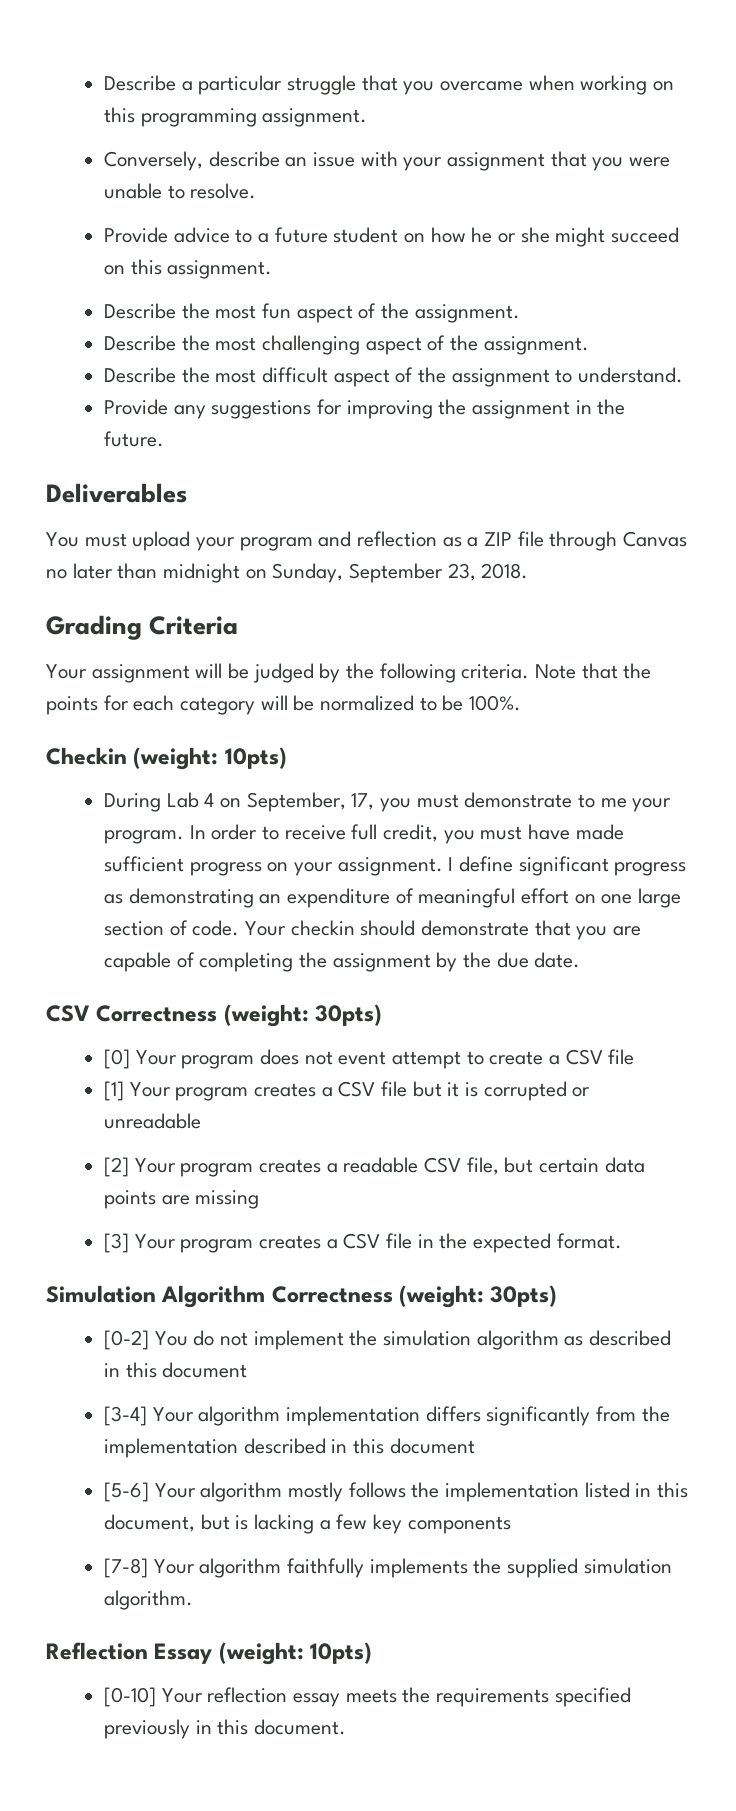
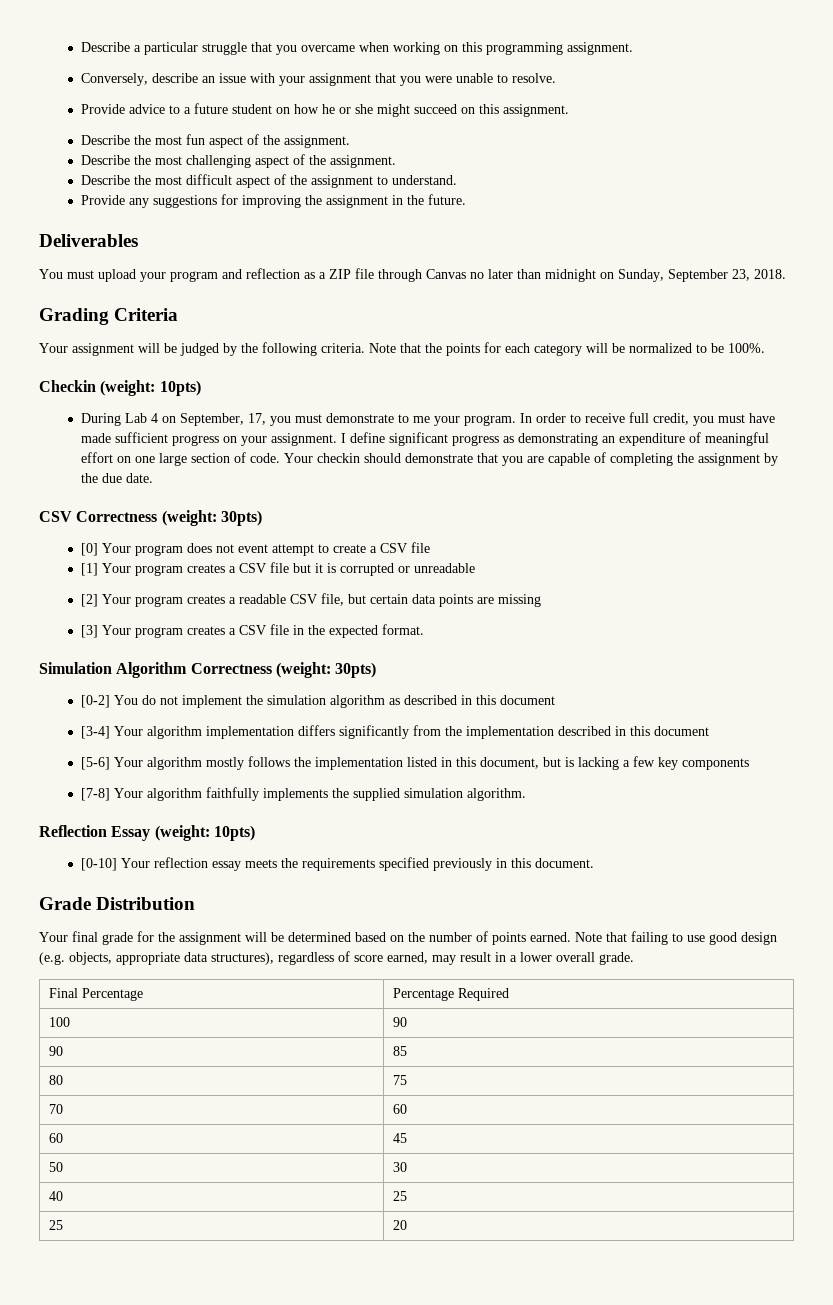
+ Grade Distribution
+ Your final grade for the assignment will be determined based on the number of points earned. Note that failing to use good design (e.g. objects, appropriate data structures), regardless of score earned, may result in a lower overall grade.
+ Final Percentage | Percentage Required
+ 100 | 90
+ 90 | 85
+ 80 | 75
+ 70 | 60
+ 60 | 45
+ 50 | 30
+ 40 | 25
+ 25 | 20

